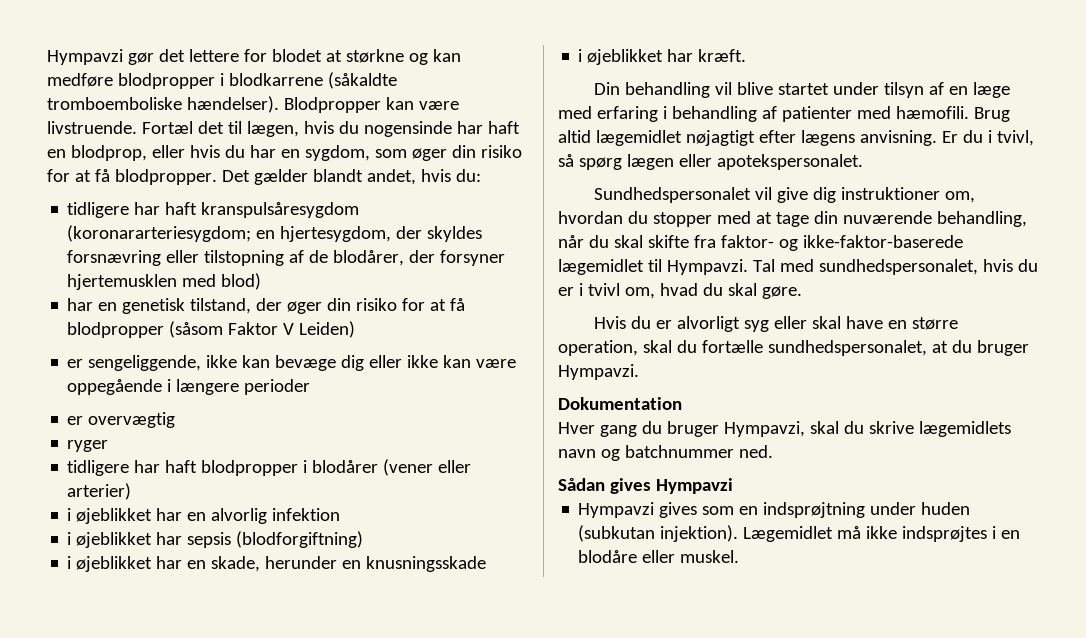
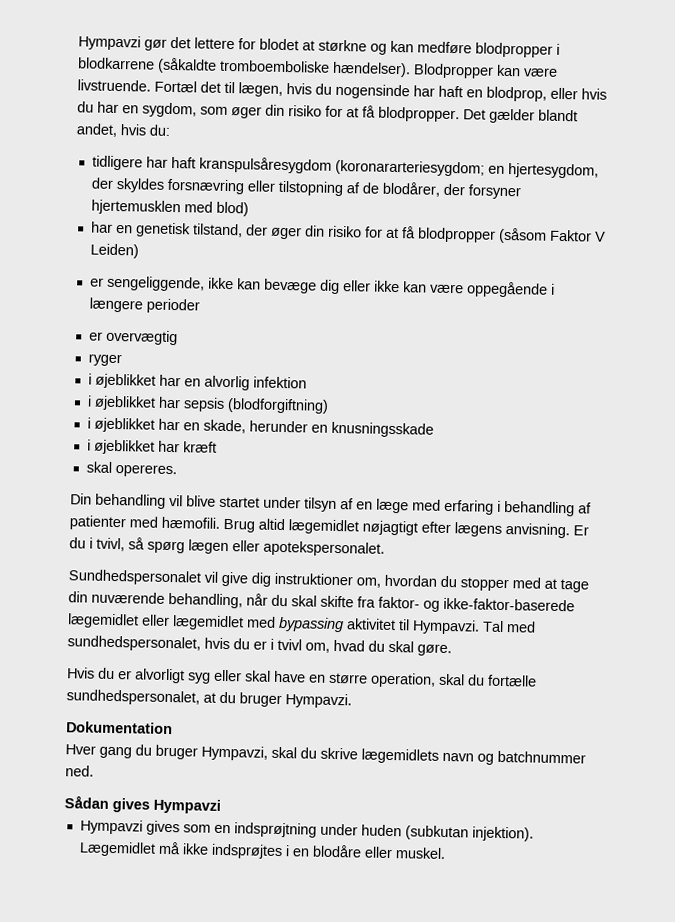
- tidligere har haft blodpropper i blodårer (vener eller arterier)
- i øjeblikket har kræft.
+ i øjeblikket har kræft
+ skal opereres.
- Sundhedspersonalet vil give dig instruktioner om, hvordan du stopper med at tage din nuværende behandling, når du skal skifte fra faktor- og ikke-faktor-baserede lægemidlet til Hympavzi.
+ Sundhedspersonalet vil give dig instruktioner om, hvordan du stopper med at tage din nuværende behandling, når du skal skifte fra faktor- og ikke-faktor-baserede lægemidlet eller lægemidlet med bypassing aktivitet til Hympavzi.

